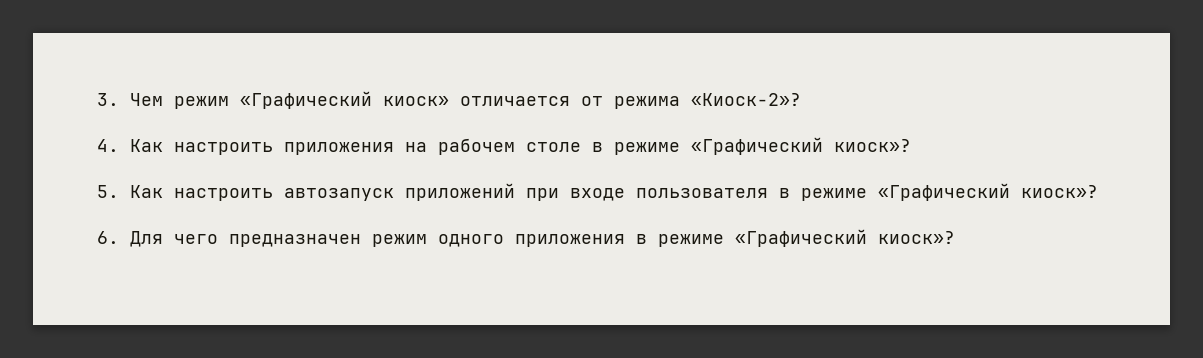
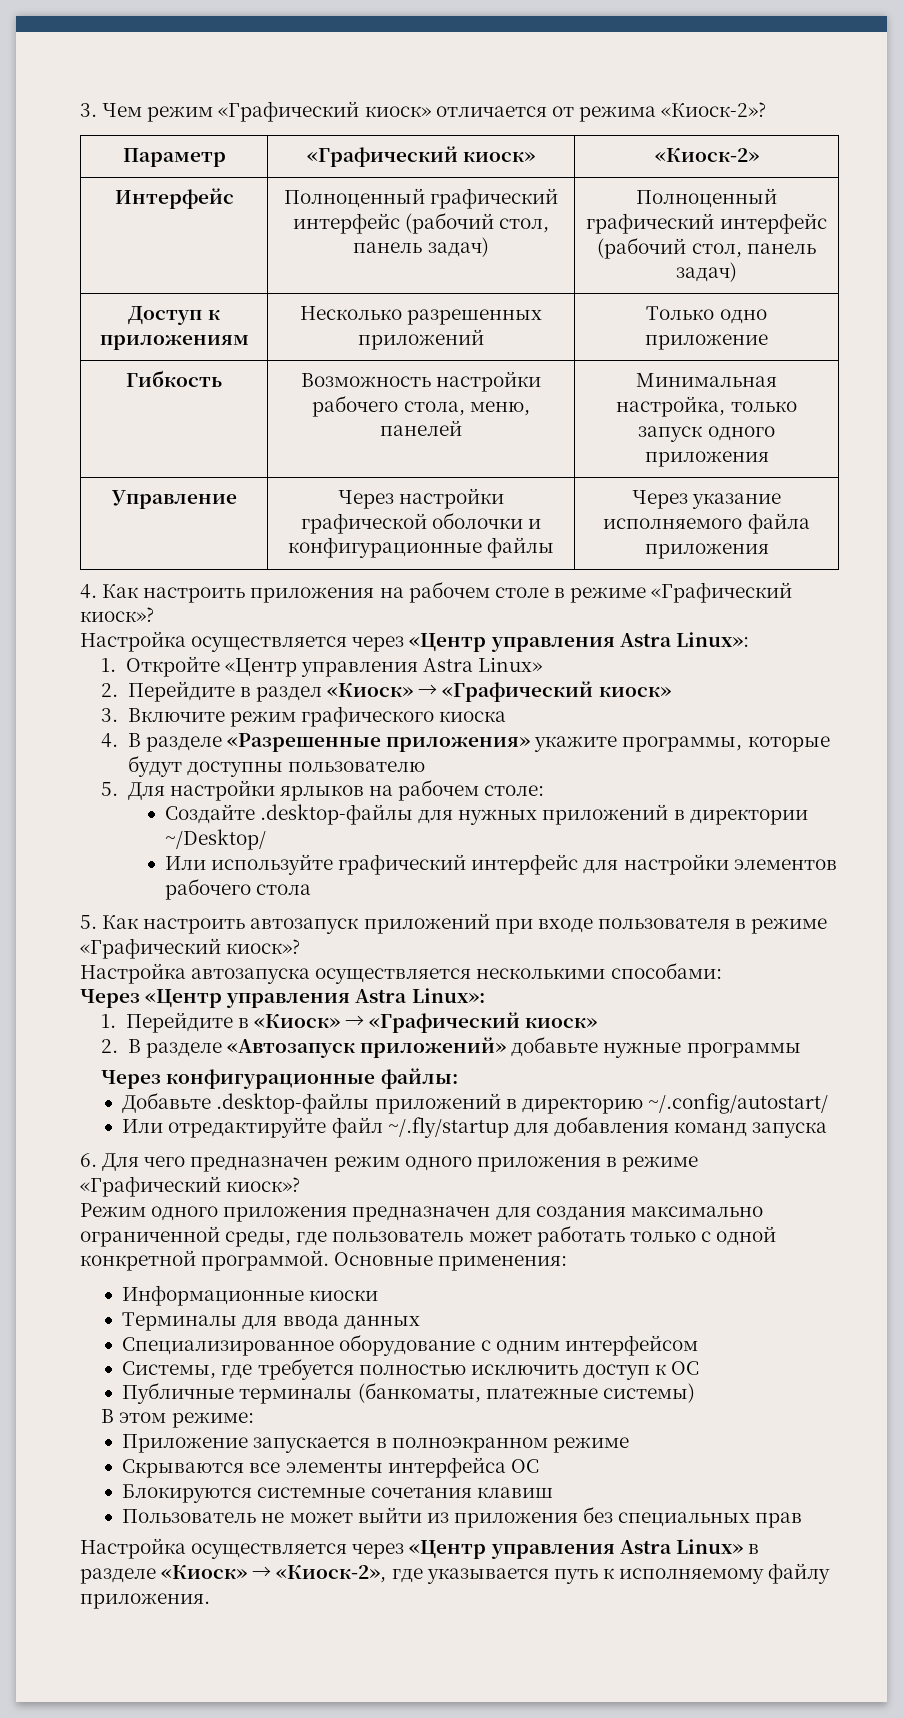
+ Параметр | «Графический киоск» | «Киоск-2»
+ Интерфейс | Полноценный графический интерфейс (рабочий стол, панель задач) | Полноценный графический интерфейс (рабочий стол, панель задач)
+ Доступ к приложениям | Несколько разрешенных приложений | Только одно приложение
+ Гибкость | Возможность настройки рабочего стола, меню, панелей | Минимальная настройка, только запуск одного приложения
+ Управление | Через настройки графической оболочки и конфигурационные файлы | Через указание исполняемого файла приложения
+ Настройка осуществляется через «Центр управления Astra Linux»:
+ 1. Откройте «Центр управления Astra Linux»
+ 2. Перейдите в раздел «Киоск» → «Графический киоск»
+ 3. Включите режим графического киоска
+ 4. В разделе «Разрешенные приложения» укажите программы, которые будут доступны пользователю
+ 5. Для настройки ярлыков на рабочем столе:
+ Создайте .desktop-файлы для нужных приложений в директории ~/Desktop/
+ Или используйте графический интерфейс для настройки элементов рабочего стола
+ Настройка автозапуска осуществляется несколькими способами:
+ Через «Центр управления Astra Linux»:
+ 1. Перейдите в «Киоск» → «Графический киоск»
+ 2. В разделе «Автозапуск приложений» добавьте нужные программы
+ Через конфигурационные файлы:
+ Добавьте .desktop-файлы приложений в директорию ~/.config/autostart/
+ Или отредактируйте файл ~/.fly/startup для добавления команд запуска
+ Режим одного приложения предназначен для создания максимально ограниченной среды, где пользователь может работать только с одной конкретной программой. Основные применения:
+ Информационные киоски
+ Терминалы для ввода данных
+ Специализированное оборудование с одним интерфейсом
+ Системы, где требуется полностью исключить доступ к ОС
+ Публичные терминалы (банкоматы, платежные системы)
+ В этом режиме:
+ Приложение запускается в полноэкранном режиме
+ Скрываются все элементы интерфейса ОС
+ Блокируются системные сочетания клавиш
+ Пользователь не может выйти из приложения без специальных прав
+ Настройка осуществляется через «Центр управления Astra Linux» в разделе «Киоск» → «Киоск-2», где указывается путь к исполняемому файлу приложения.

